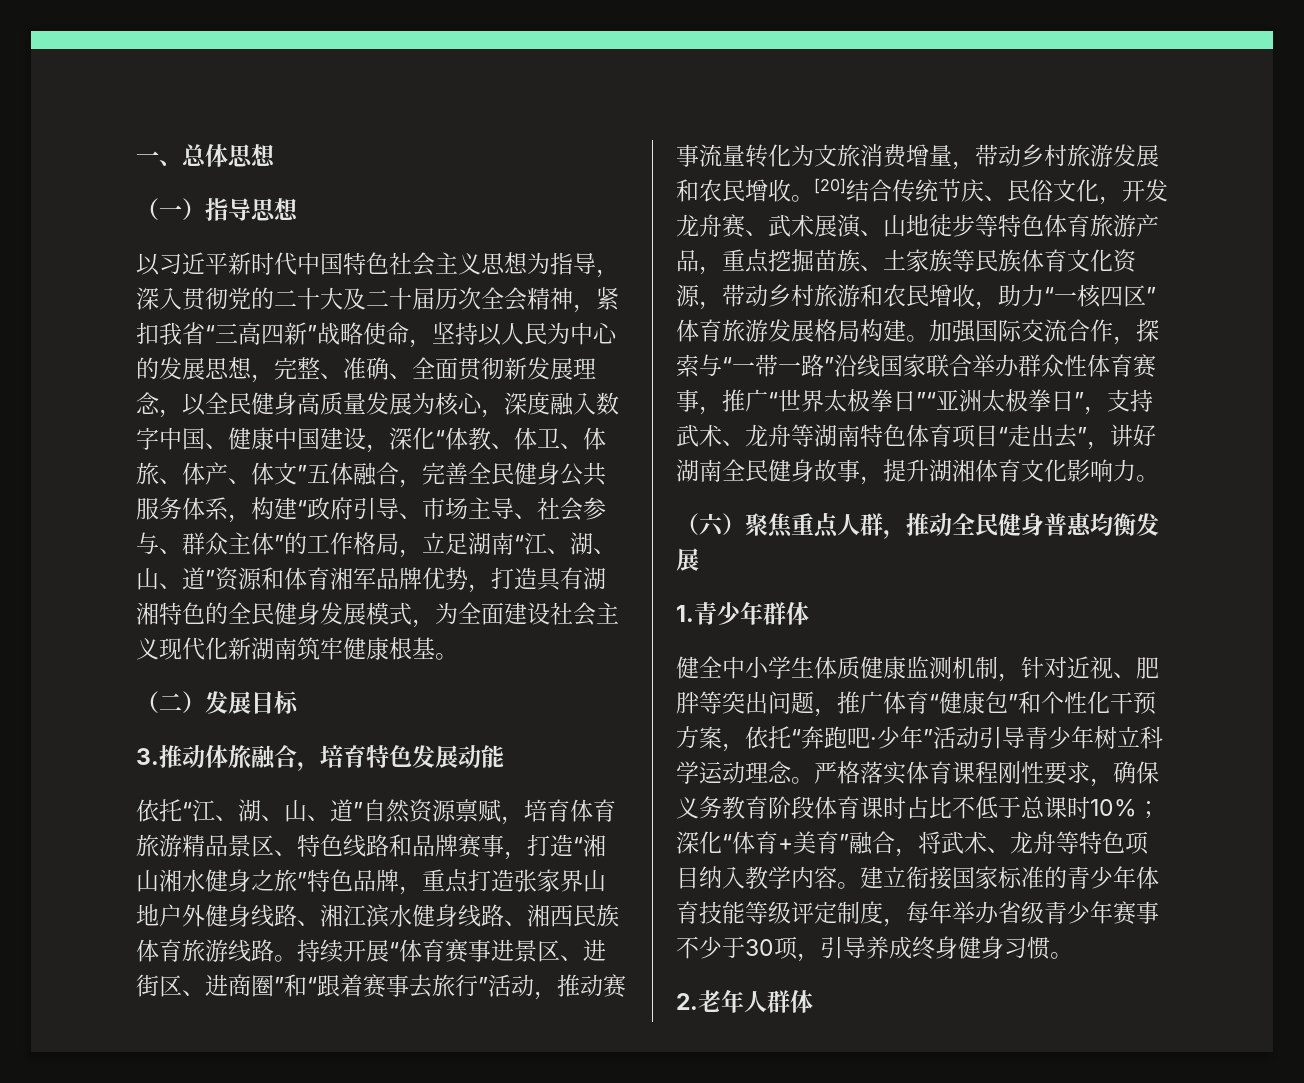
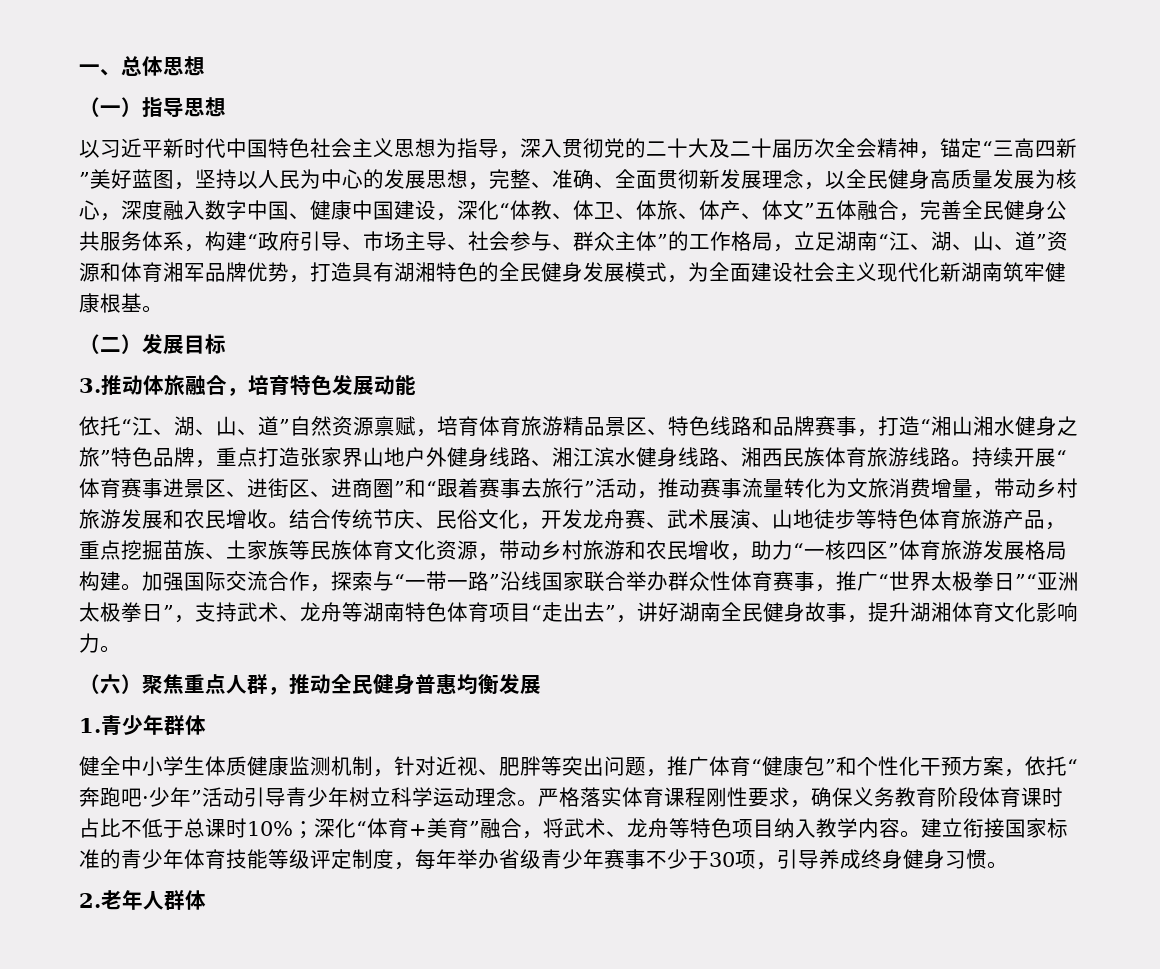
- 以习近平新时代中国特色社会主义思想为指导，深入贯彻党的二十大及二十届历次全会精神，紧扣我省“三高四新”战略使命，坚持以人民为中心的发展思想，完整、准确、全面贯彻新发展理念，以全民健身高质量发展为核心，深度融入数字中国、健康中国建设，深化“体教、体卫、体旅、体产、体文”五体融合，完善全民健身公共服务体系，构建“政府引导、市场主导、社会参与、群众主体”的工作格局，立足湖南“江、湖、山、道”资源和体育湘军品牌优势，打造具有湖湘特色的全民健身发展模式，为全面建设社会主义现代化新湖南筑牢健康根基。
+ 以习近平新时代中国特色社会主义思想为指导，深入贯彻党的二十大及二十届历次全会精神，锚定“三高四新”美好蓝图，坚持以人民为中心的发展思想，完整、准确、全面贯彻新发展理念，以全民健身高质量发展为核心，深度融入数字中国、健康中国建设，深化“体教、体卫、体旅、体产、体文”五体融合，完善全民健身公共服务体系，构建“政府引导、市场主导、社会参与、群众主体”的工作格局，立足湖南“江、湖、山、道”资源和体育湘军品牌优势，打造具有湖湘特色的全民健身发展模式，为全面建设社会主义现代化新湖南筑牢健康根基。
- [20]结合传统节庆、民俗文化，开发龙舟赛、武术展演、山地徒步等特色体育旅游产品，重点挖掘苗族、土家族等民族体育文化资源，带动乡村旅游和农民增收，助力“一核四区”体育旅游发展格局构建。
+ 结合传统节庆、民俗文化，开发龙舟赛、武术展演、山地徒步等特色体育旅游产品，重点挖掘苗族、土家族等民族体育文化资源，带动乡村旅游和农民增收，助力“一核四区”体育旅游发展格局构建。

